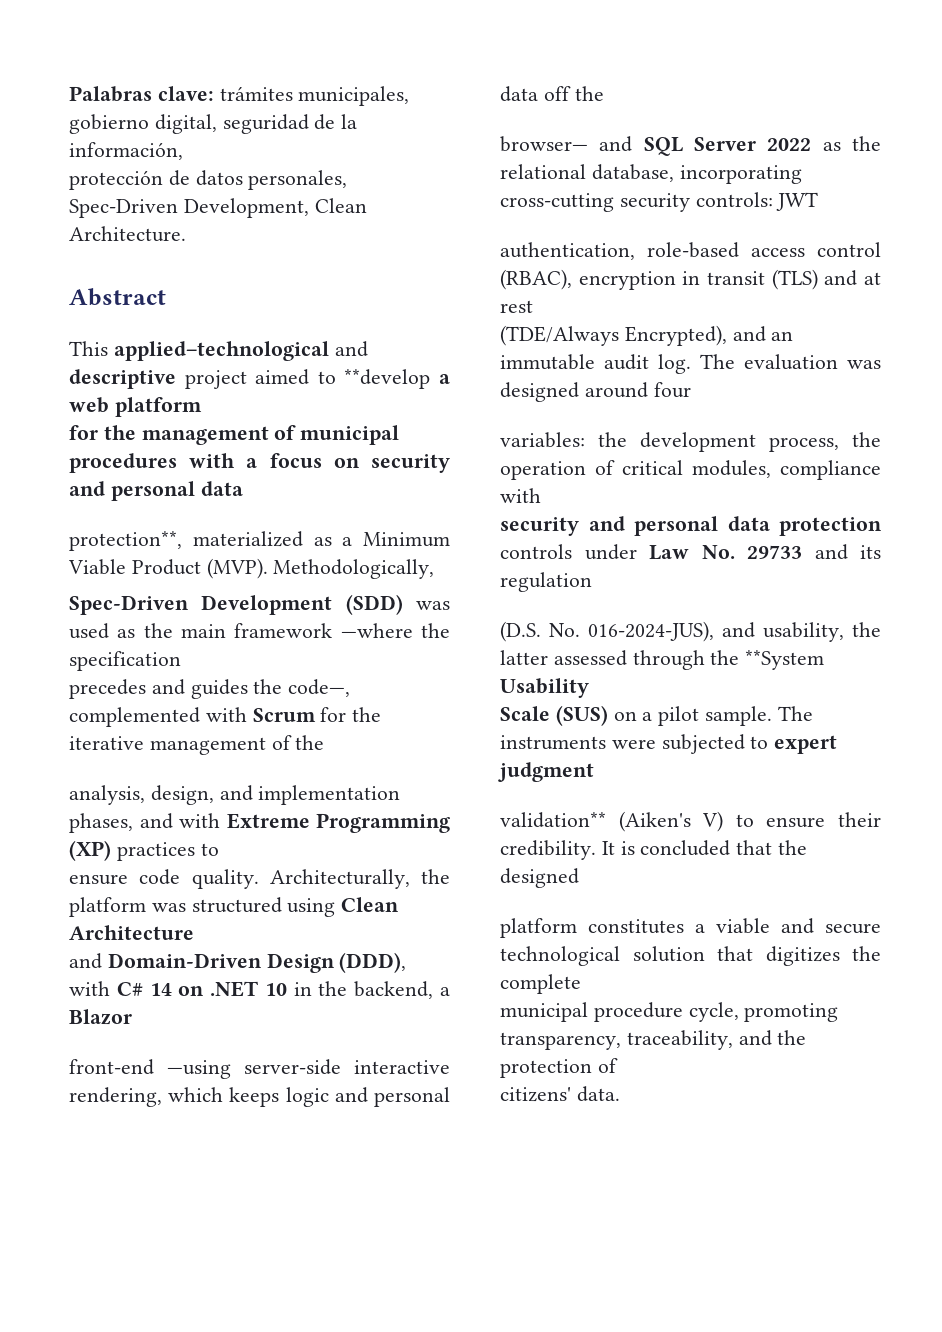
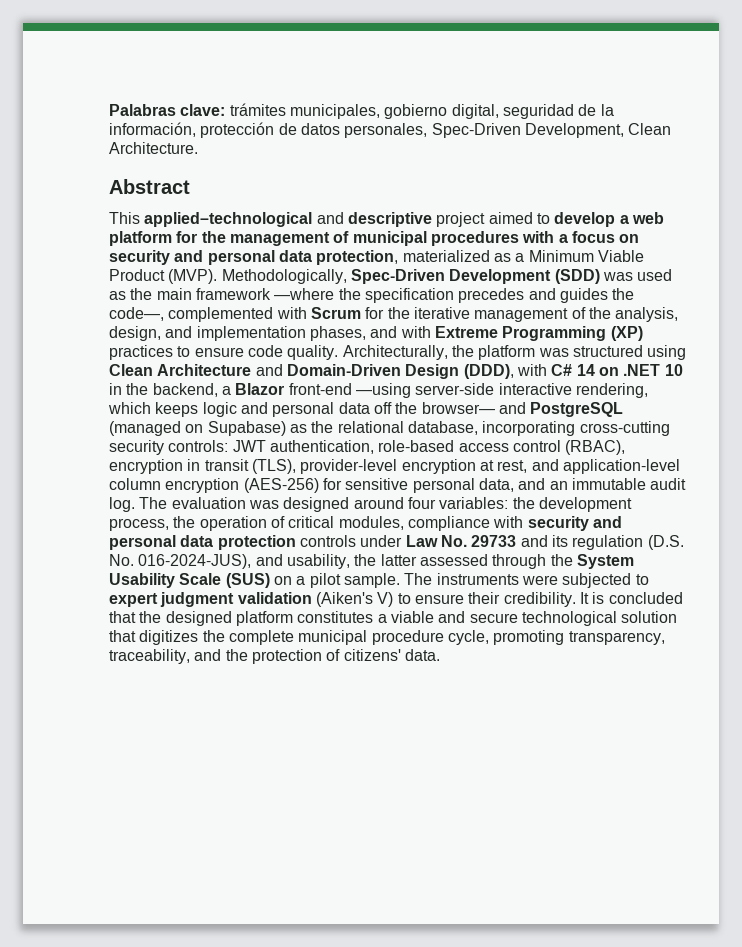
- Palabras clave: trámites municipales, gobierno digital, seguridad de la información,
- protección de datos personales, Spec-Driven Development, Clean Architecture.
+ Palabras clave: trámites municipales, gobierno digital, seguridad de la información, protección de datos personales, Spec-Driven Development, Clean Architecture.
- This applied–technological and descriptive project aimed to **develop a web platform
- for the management of municipal procedures with a focus on security and personal data
- protection**, materialized as a Minimum Viable Product (MVP).
+ This applied–technological and descriptive project aimed to develop a web platform for the management of municipal procedures with a focus on security and personal data protection, materialized as a Minimum Viable Product (MVP).
- Methodologically,
- Spec-Driven Development (SDD) was used as the main framework —where the specification
- precedes and guides the code—, complemented with Scrum for the iterative management of the
- analysis, design, and implementation phases, and with Extreme Programming (XP) practices to
- ensure code quality.
+ Methodologically, Spec-Driven Development (SDD) was used as the main framework —where the specification precedes and guides the code—, complemented with Scrum for the iterative management of the analysis, design, and implementation phases, and with Extreme Programming (XP) practices to ensure code quality.
- Architecturally, the platform was structured using Clean Architecture
- and Domain-Driven Design (DDD), with C# 14 on .NET 10 in the backend, a Blazor
- front-end —using server-side interactive rendering, which keeps logic and personal data off the
- browser— and SQL Server 2022 as the relational database, incorporating cross-cutting security controls: JWT
- authentication, role-based access control (RBAC), encryption in transit (TLS) and at rest
- (TDE/Always Encrypted), and an immutable audit log.
+ Architecturally, the platform was structured using Clean Architecture and Domain-Driven Design (DDD), with C# 14 on .NET 10 in the backend, a Blazor front-end —using server-side interactive rendering, which keeps logic and personal data off the browser— and PostgreSQL (managed on Supabase) as the relational database, incorporating cross-cutting security controls: JWT authentication, role-based access control (RBAC), encryption in transit (TLS), provider-level encryption at rest, and application-level column encryption (AES-256) for sensitive personal data, and an immutable audit log.
- The evaluation was designed around four
- variables: the development process, the operation of critical modules, compliance with
- security and personal data protection controls under Law No. 29733 and its regulation
- (D.S. No. 016-2024-JUS), and usability, the latter assessed through the **System Usability
- Scale (SUS) on a pilot sample.
+ The evaluation was designed around four variables: the development process, the operation of critical modules, compliance with security and personal data protection controls under Law No. 29733 and its regulation (D.S. No. 016-2024-JUS), and usability, the latter assessed through the System Usability Scale (SUS) on a pilot sample.
- The instruments were subjected to expert judgment
- validation** (Aiken's V) to ensure their credibility.
+ The instruments were subjected to expert judgment validation (Aiken's V) to ensure their credibility.
- It is concluded that the designed
- platform constitutes a viable and secure technological solution that digitizes the complete
- municipal procedure cycle, promoting transparency, traceability, and the protection of
- citizens' data.
+ It is concluded that the designed platform constitutes a viable and secure technological solution that digitizes the complete municipal procedure cycle, promoting transparency, traceability, and the protection of citizens' data.

